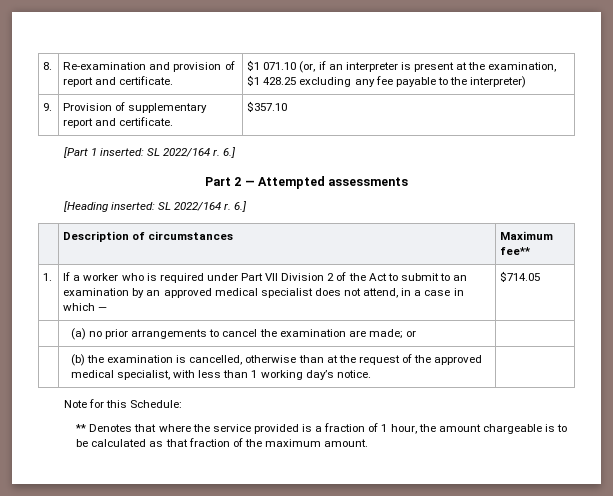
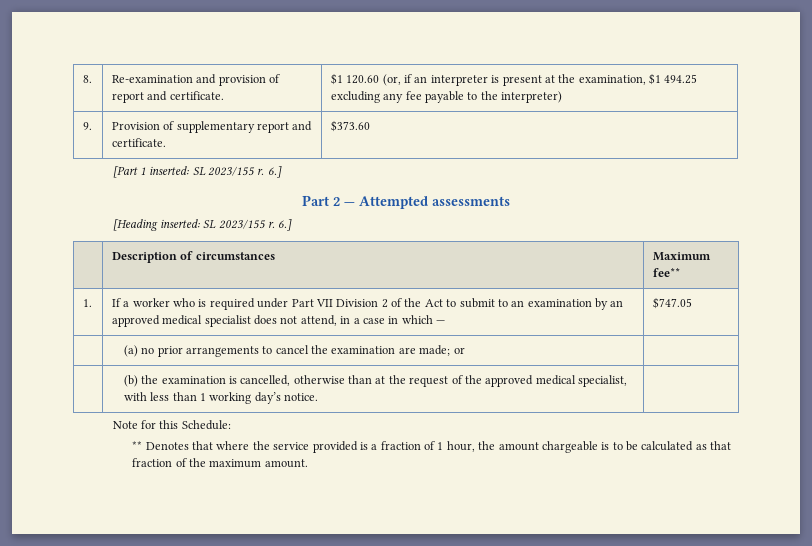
- 8. | Re-examination and provision of report and certificate. | $1 071.10 (or, if an interpreter is present at the examination, $1 428.25 excluding any fee payable to the interpreter)
+ 8. | Re-examination and provision of report and certificate. | $1 120.60 (or, if an interpreter is present at the examination, $1 494.25 excluding any fee payable to the interpreter)
- 9. | Provision of supplementary report and certificate. | $357.10
+ 9. | Provision of supplementary report and certificate. | $373.60
- [Part 1 inserted: SL 2022/164 r.
+ [Part 1 inserted: SL 2023/155 r.
- [Heading inserted: SL 2022/164 r.
+ [Heading inserted: SL 2023/155 r.
- 1. | If a worker who is required under Part VII Division 2 of the Act to submit to an examination by an approved medical specialist does not attend, in a case in which — | $714.05
+ 1. | If a worker who is required under Part VII Division 2 of the Act to submit to an examination by an approved medical specialist does not attend, in a case in which — | $747.05

